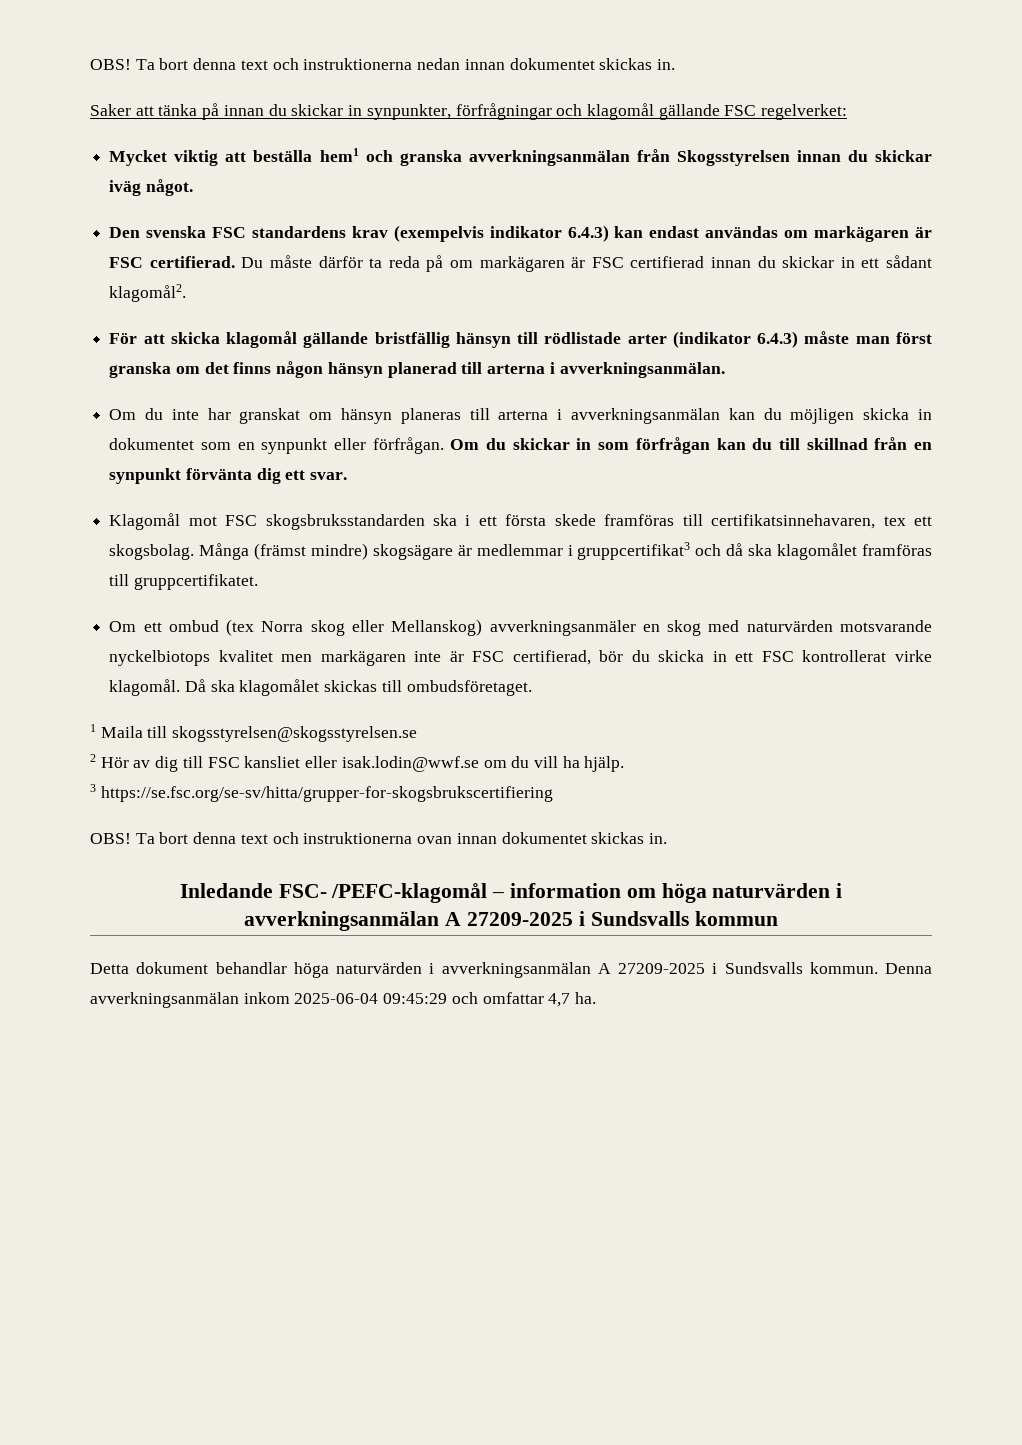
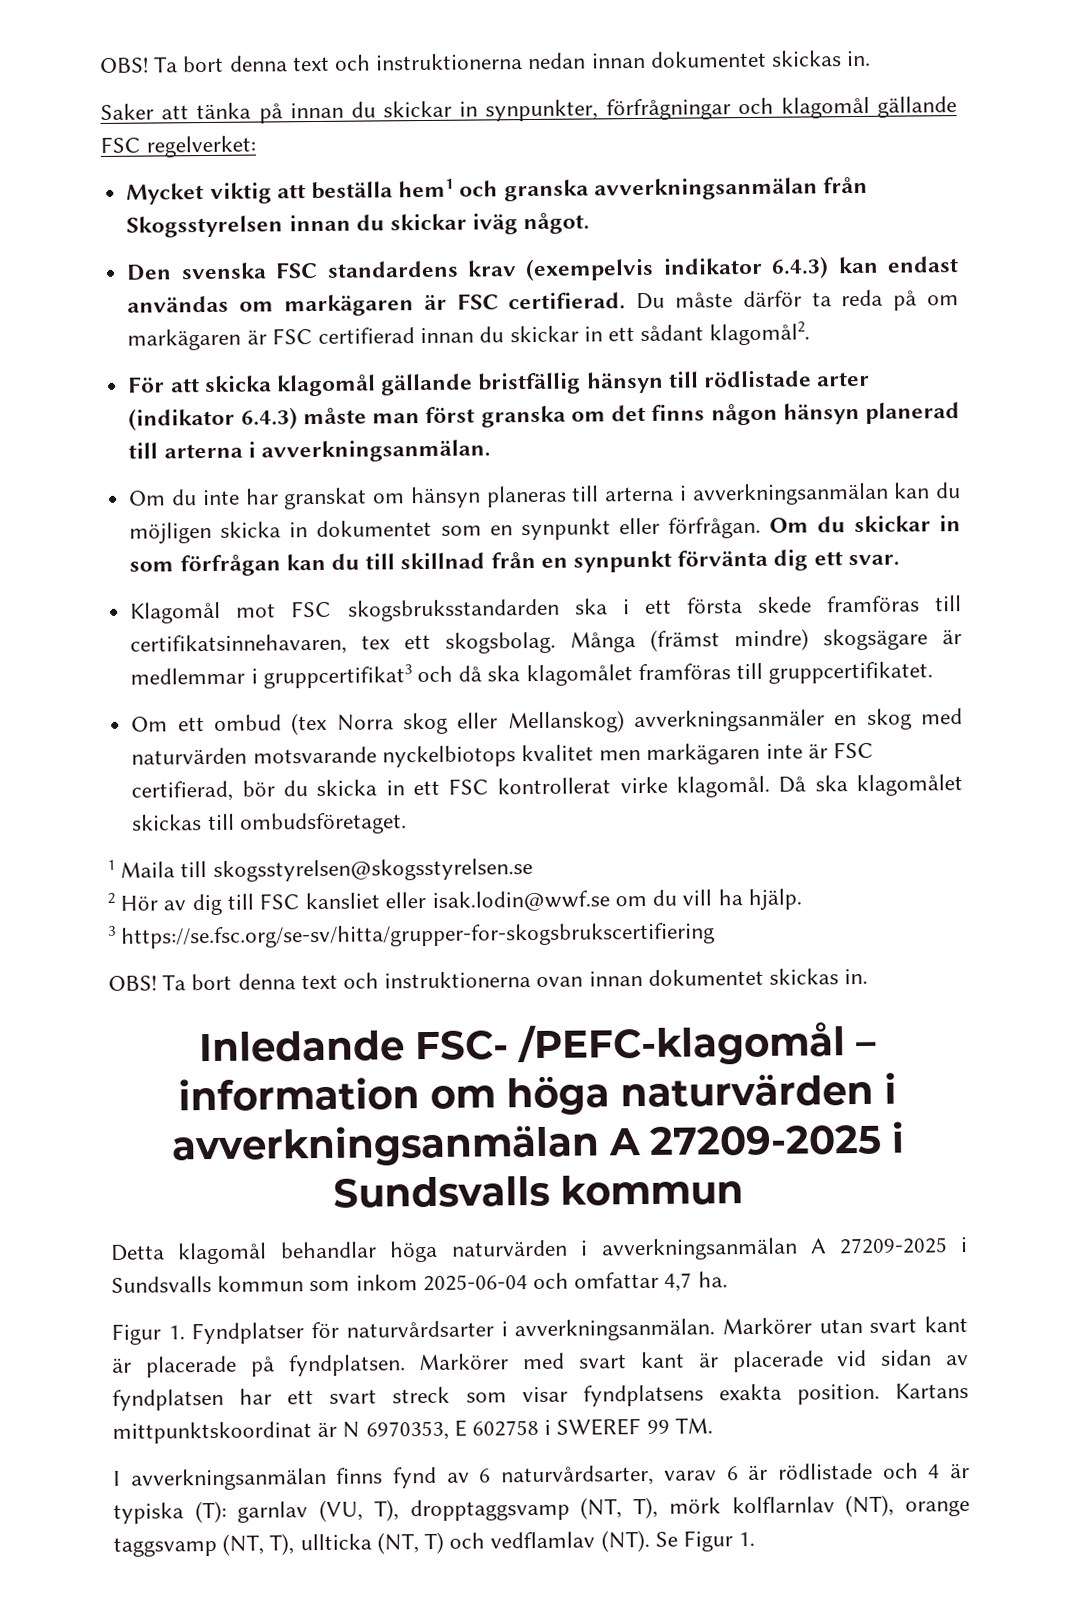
- Detta dokument behandlar höga naturvärden i avverkningsanmälan A 27209-2025 i Sundsvalls kommun. Denna avverkningsanmälan inkom 2025-06-04 09:45:29 och omfattar 4,7 ha.
+ Detta klagomål behandlar höga naturvärden i avverkningsanmälan A 27209-2025 i Sundsvalls kommun som inkom 2025-06-04 och omfattar 4,7 ha.
+ Figur 1. Fyndplatser för naturvårdsarter i avverkningsanmälan. Markörer utan svart kant är placerade på fyndplatsen. Markörer med svart kant är placerade vid sidan av fyndplatsen har ett svart streck som visar fyndplatsens exakta position. Kartans mittpunktskoordinat är N 6970353, E 602758 i SWEREF 99 TM.
+ I avverkningsanmälan finns fynd av 6 naturvårdsarter, varav 6 är rödlistade och 4 är typiska (T): garnlav (VU, T), dropptaggsvamp (NT, T), mörk kolflarnlav (NT), orange taggsvamp (NT, T), ullticka (NT, T) och vedflamlav (NT). Se Figur 1.

